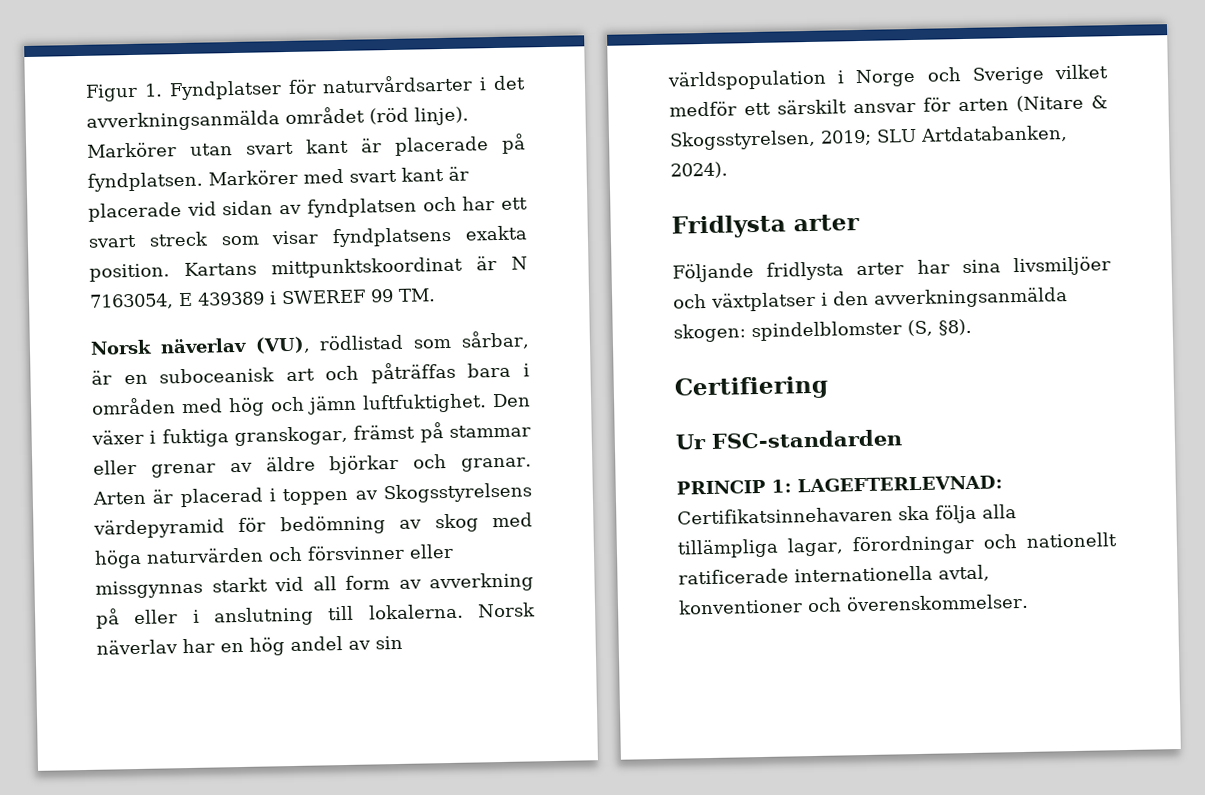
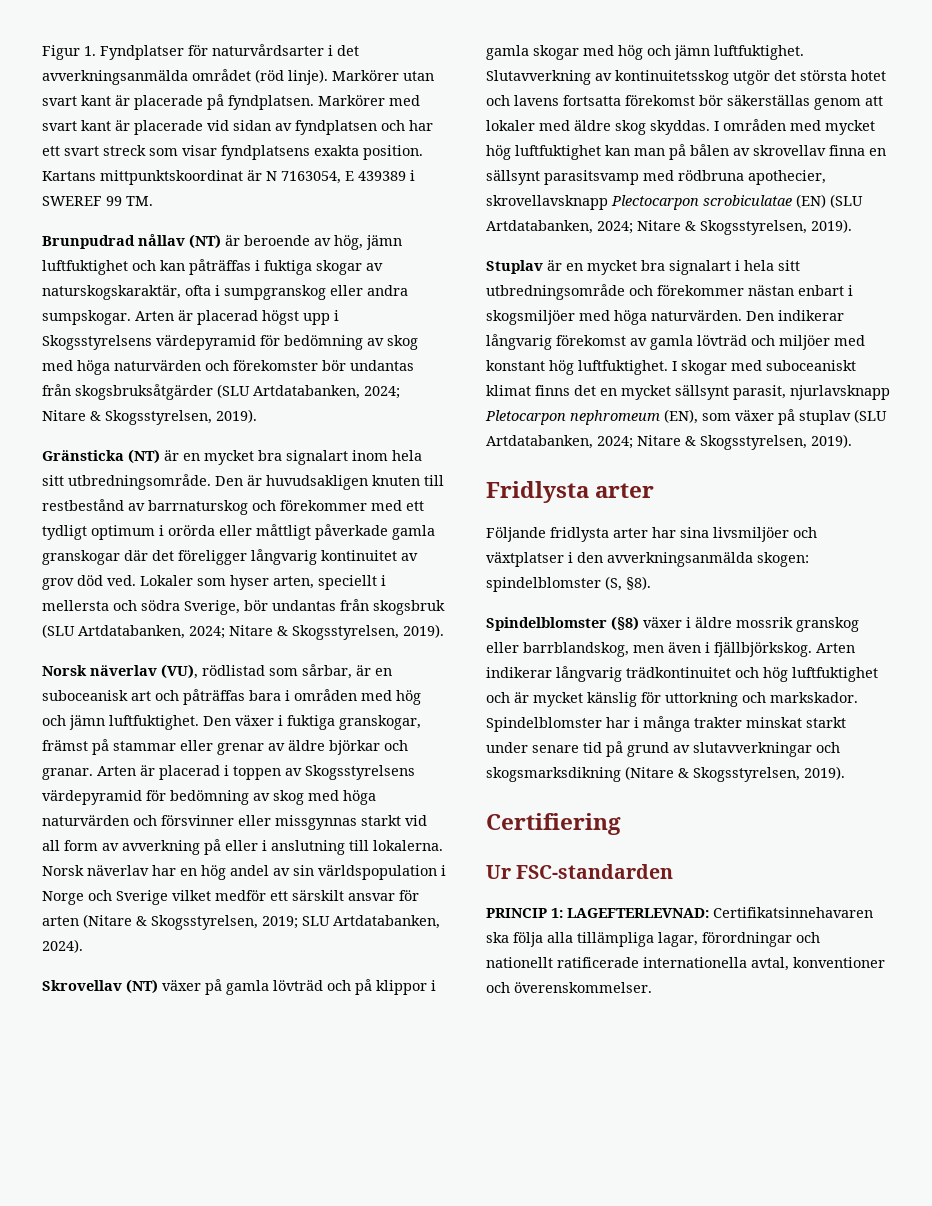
+ Brunpudrad nållav (NT) är beroende av hög, jämn luftfuktighet och kan påträffas i fuktiga skogar av naturskogskaraktär, ofta i sumpgranskog eller andra sumpskogar. Arten är placerad högst upp i Skogsstyrelsens värdepyramid för bedömning av skog med höga naturvärden och förekomster bör undantas från skogsbruksåtgärder (SLU Artdatabanken, 2024; Nitare & Skogsstyrelsen, 2019).
+ Gränsticka (NT) är en mycket bra signalart inom hela sitt utbredningsområde. Den är huvudsakligen knuten till restbestånd av barrnaturskog och förekommer med ett tydligt optimum i orörda eller måttligt påverkade gamla granskogar där det föreligger långvarig kontinuitet av grov död ved. Lokaler som hyser arten, speciellt i mellersta och södra Sverige, bör undantas från skogsbruk (SLU Artdatabanken, 2024; Nitare & Skogsstyrelsen, 2019).
+ Skrovellav (NT) växer på gamla lövträd och på klippor i gamla skogar med hög och jämn luftfuktighet. Slutavverkning av kontinuitetsskog utgör det största hotet och lavens fortsatta förekomst bör säkerställas genom att lokaler med äldre skog skyddas. I områden med mycket hög luftfuktighet kan man på bålen av skrovellav finna en sällsynt parasitsvamp med rödbruna apothecier, skrovellavsknapp Plectocarpon scrobiculatae (EN) (SLU Artdatabanken, 2024; Nitare & Skogsstyrelsen, 2019).
+ Stuplav är en mycket bra signalart i hela sitt utbredningsområde och förekommer nästan enbart i skogsmiljöer med höga naturvärden. Den indikerar långvarig förekomst av gamla lövträd och miljöer med konstant hög luftfuktighet. I skogar med suboceaniskt klimat finns det en mycket sällsynt parasit, njurlavsknapp Pletocarpon nephromeum (EN), som växer på stuplav (SLU Artdatabanken, 2024; Nitare & Skogsstyrelsen, 2019).
+ Spindelblomster (§8) växer i äldre mossrik granskog eller barrblandskog, men även i fjällbjörkskog. Arten indikerar långvarig trädkontinuitet och hög luftfuktighet och är mycket känslig för uttorkning och markskador. Spindelblomster har i många trakter minskat starkt under senare tid på grund av slutavverkningar och skogsmarksdikning (Nitare & Skogsstyrelsen, 2019).

